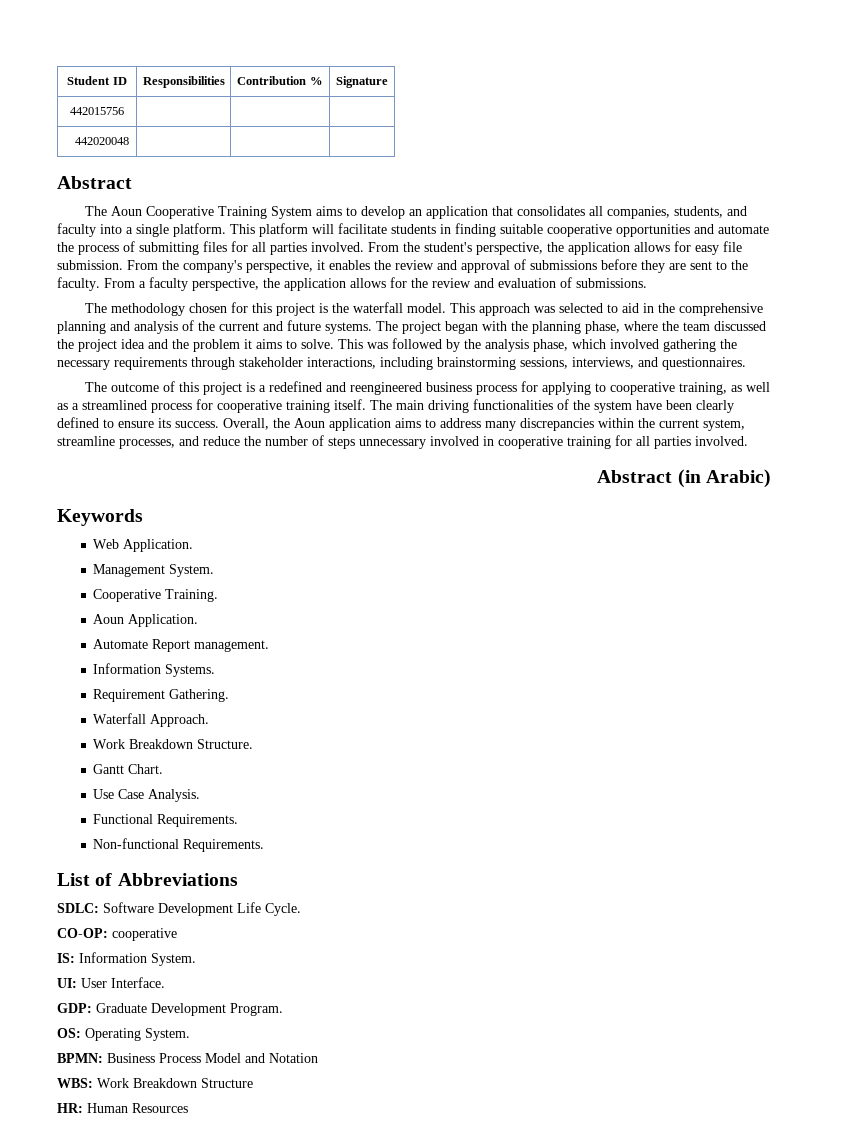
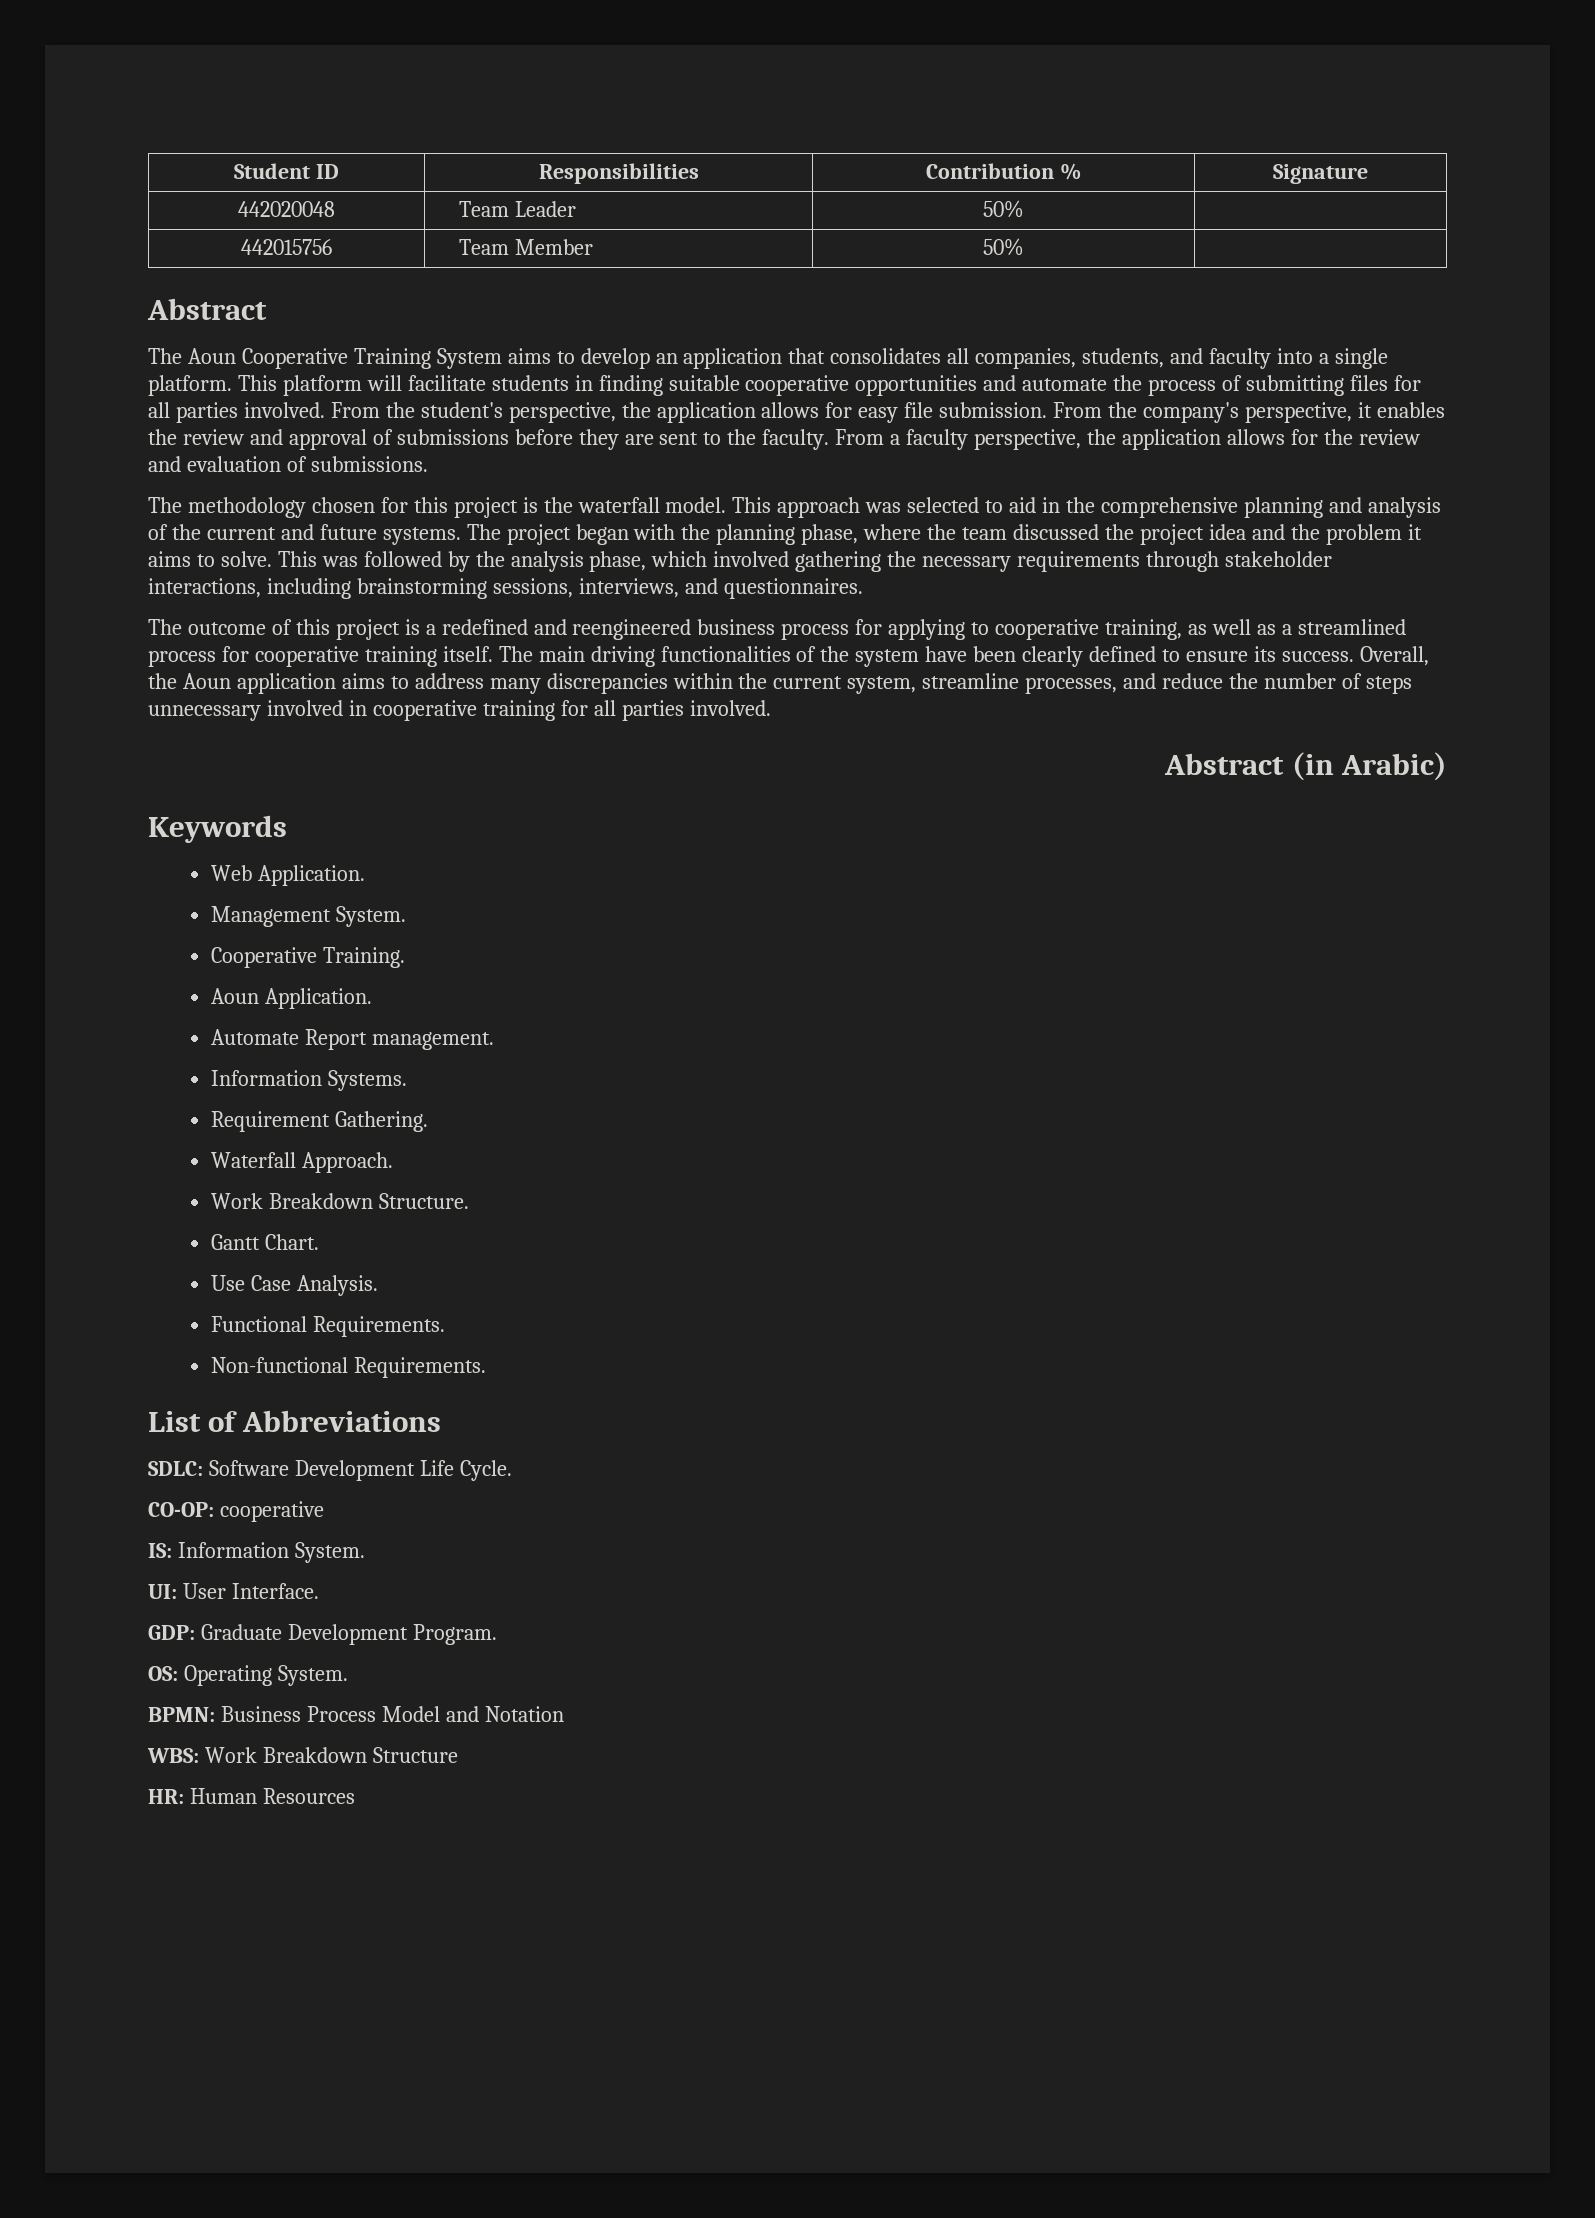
- 442015756 | | |
- 442020048 | | |
+ 442020048 | Team Leader | 50% |
+ 442015756 | Team Member | 50% |

